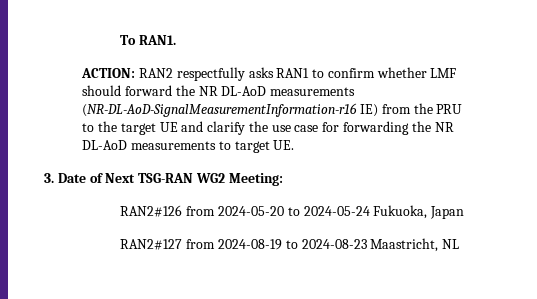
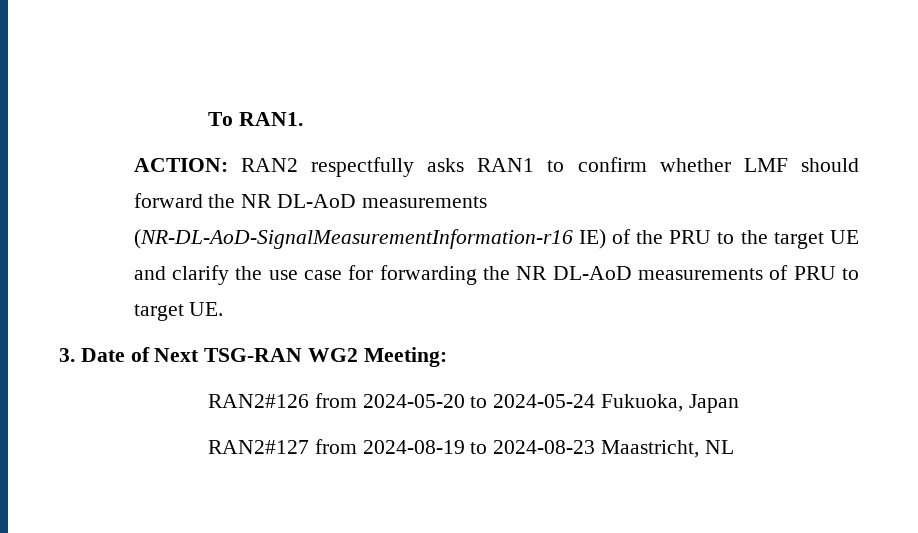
- ACTION: RAN2 respectfully asks RAN1 to confirm whether LMF should forward the NR DL-AoD measurements (NR-DL-AoD-SignalMeasurementInformation-r16 IE) from the PRU to the target UE and clarify the use case for forwarding the NR DL-AoD measurements to target UE.
+ ACTION: RAN2 respectfully asks RAN1 to confirm whether LMF should forward the NR DL-AoD measurements (NR-DL-AoD-SignalMeasurementInformation-r16 IE) of the PRU to the target UE and clarify the use case for forwarding the NR DL-AoD measurements of PRU to target UE.

